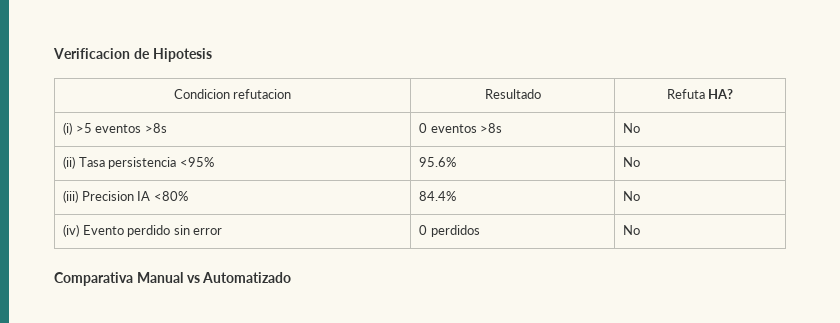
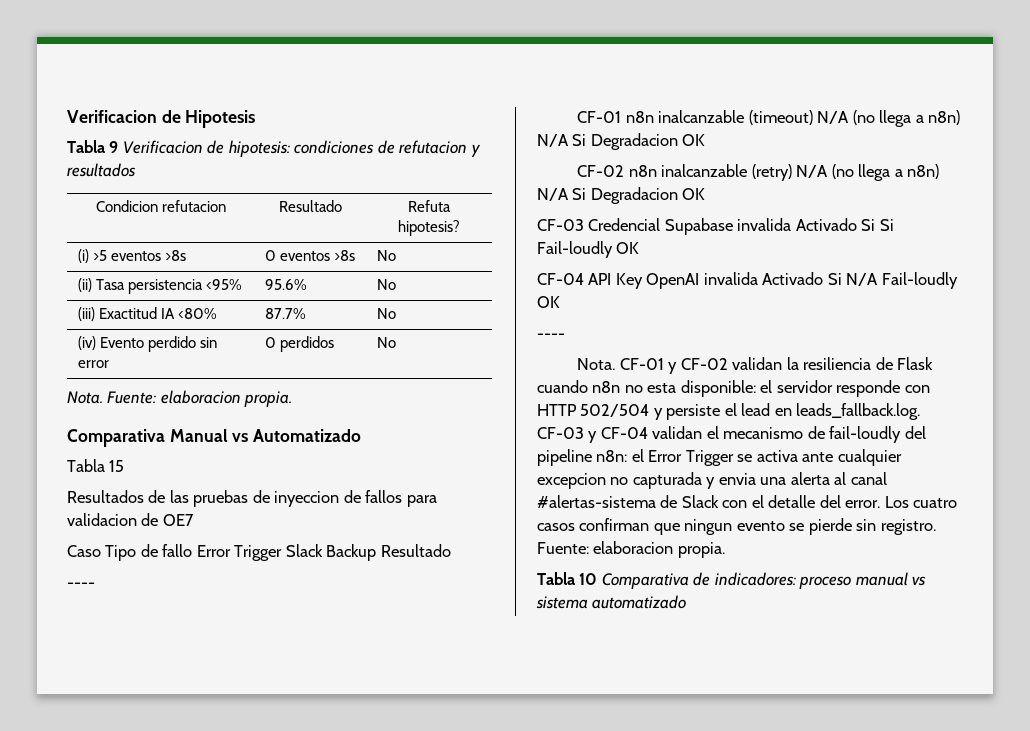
+ Tabla 9 Verificacion de hipotesis: condiciones de refutacion y resultados
- Condicion refutacion | Resultado | Refuta HA?
+ Condicion refutacion | Resultado | Refuta hipotesis?
- (iii) Precision IA <80% | 84.4% | No
+ (iii) Exactitud IA <80% | 87.7% | No
+ Nota. Fuente: elaboracion propia.
+ Tabla 15
+ Resultados de las pruebas de inyeccion de fallos para validacion de OE7
+ Caso Tipo de fallo Error Trigger Slack Backup Resultado
+ ----
+ CF-01 n8n inalcanzable (timeout) N/A (no llega a n8n) N/A Si Degradacion OK
+ CF-02 n8n inalcanzable (retry) N/A (no llega a n8n) N/A Si Degradacion OK
+ CF-03 Credencial Supabase invalida Activado Si Si Fail-loudly OK
+ CF-04 API Key OpenAI invalida Activado Si N/A Fail-loudly OK
+ ----
+ Nota. CF-01 y CF-02 validan la resiliencia de Flask cuando n8n no esta disponible: el servidor responde con HTTP 502/504 y persiste el lead en leads_fallback.log. CF-03 y CF-04 validan el mecanismo de fail-loudly del pipeline n8n: el Error Trigger se activa ante cualquier excepcion no capturada y envia una alerta al canal #alertas-sistema de Slack con el detalle del error. Los cuatro casos confirman que ningun evento se pierde sin registro. Fuente: elaboracion propia.
+ Tabla 10 Comparativa de indicadores: proceso manual vs sistema automatizado

